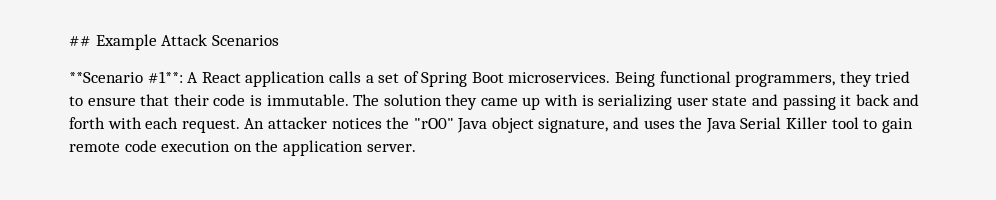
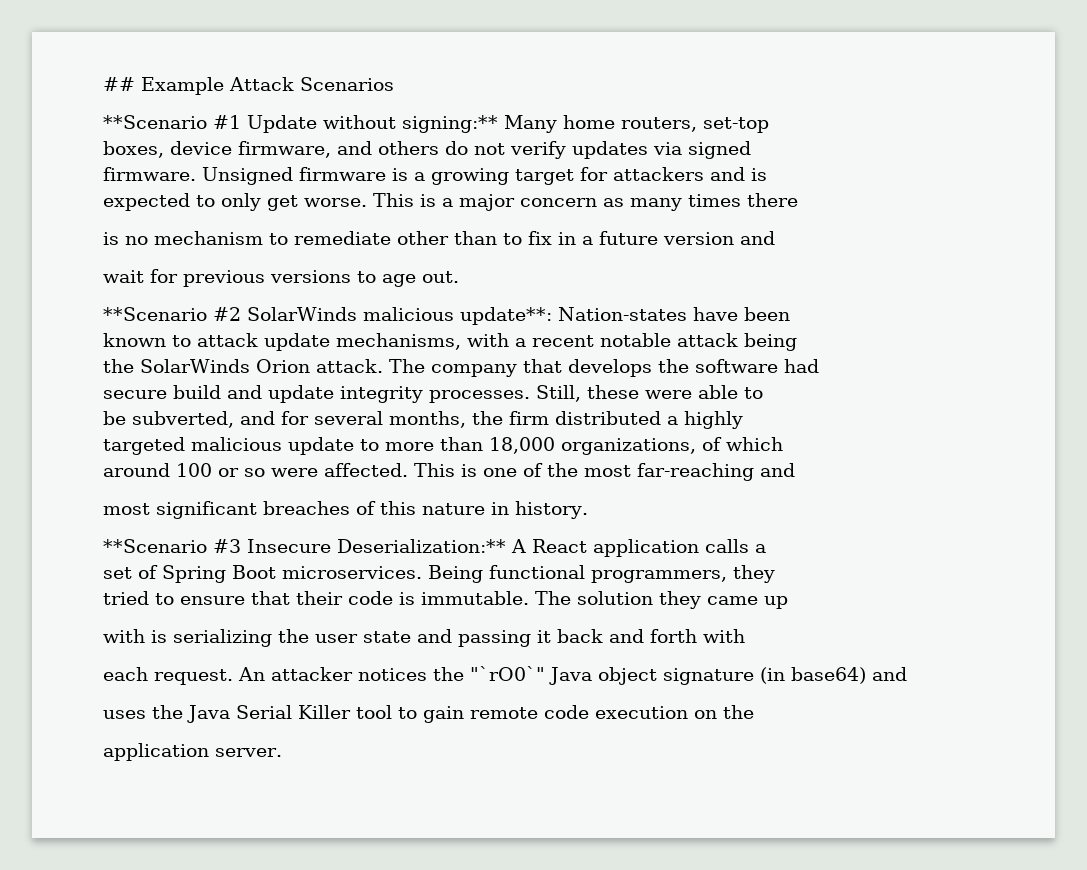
- **Scenario #1**: A React application calls a set of Spring Boot microservices.
+ **Scenario #1 Update without signing:** Many home routers, set-top
+ boxes, device firmware, and others do not verify updates via signed
+ firmware. Unsigned firmware is a growing target for attackers and is
+ expected to only get worse. This is a major concern as many times there
+ is no mechanism to remediate other than to fix in a future version and
+ wait for previous versions to age out.
+ **Scenario #2 SolarWinds malicious update**: Nation-states have been
+ known to attack update mechanisms, with a recent notable attack being
+ the SolarWinds Orion attack. The company that develops the software had
+ secure build and update integrity processes. Still, these were able to
+ be subverted, and for several months, the firm distributed a highly
+ targeted malicious update to more than 18,000 organizations, of which
+ around 100 or so were affected. This is one of the most far-reaching and
+ most significant breaches of this nature in history.
+ **Scenario #3 Insecure Deserialization:** A React application calls a
+ set of Spring Boot microservices.
- Being functional programmers, they tried to ensure that their code is immutable.
+ Being functional programmers, they
+ tried to ensure that their code is immutable.
- The solution they came up with is serializing user state and passing it back and forth with each request.
+ The solution they came up
+ with is serializing the user state and passing it back and forth with
+ each request.
- An attacker notices the "rO0" Java object signature, and uses the Java Serial Killer tool to gain remote code execution on the application server.
+ An attacker notices the "`rO0`" Java object signature (in base64) and
+ uses the Java Serial Killer tool to gain remote code execution on the
+ application server.

